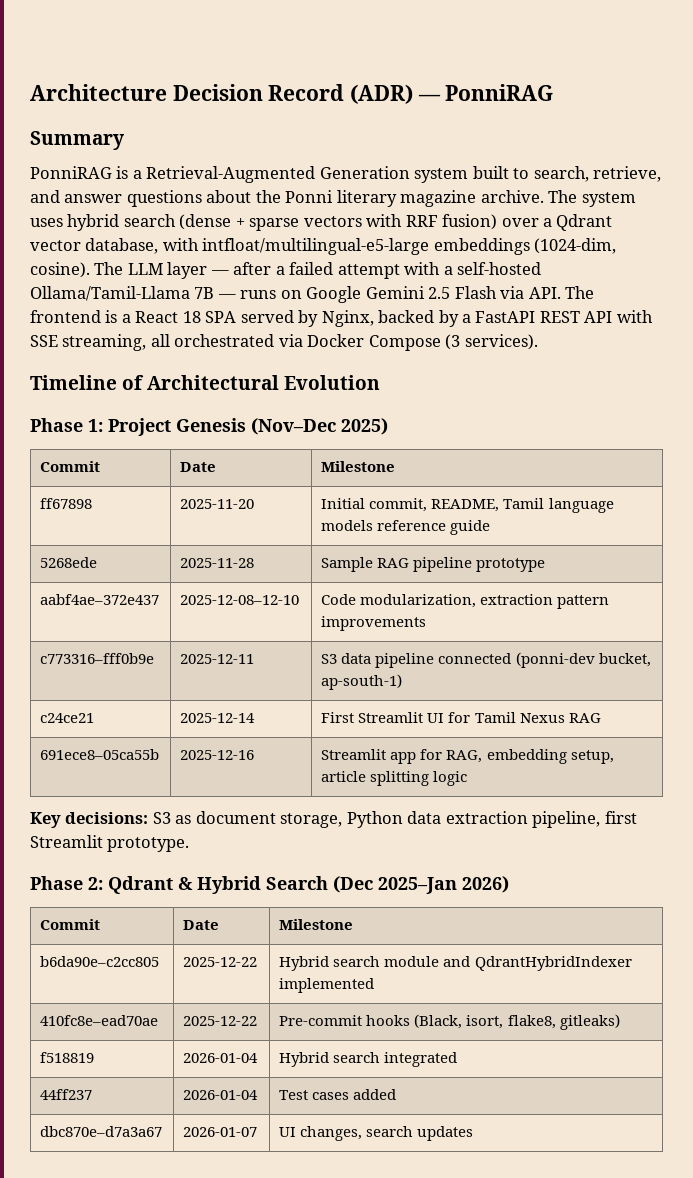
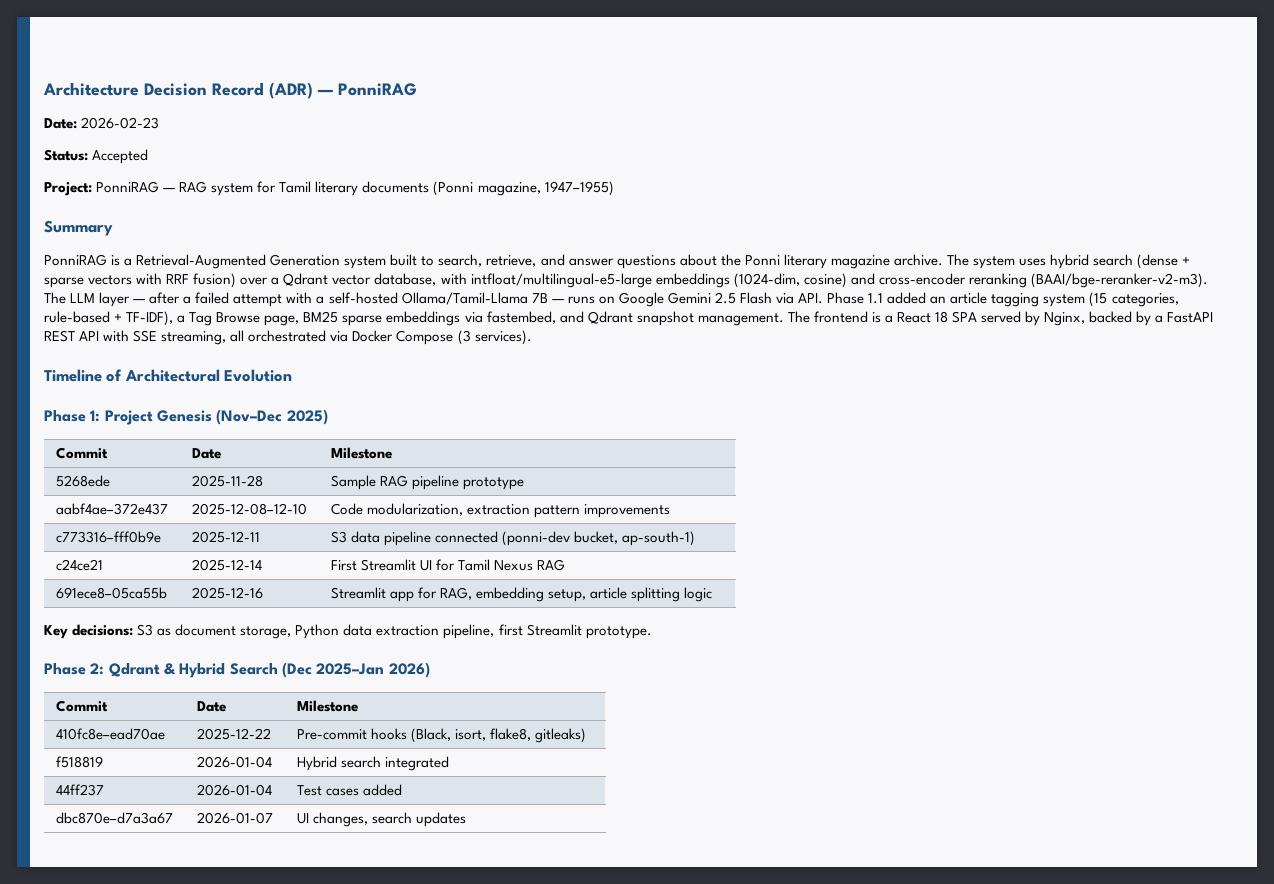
+ Date: 2026-02-23
+ Status: Accepted
+ Project: PonniRAG — RAG system for Tamil literary documents (Ponni magazine, 1947–1955)
- The system uses hybrid search (dense + sparse vectors with RRF fusion) over a Qdrant vector database, with intfloat/multilingual-e5-large embeddings (1024-dim, cosine).
+ The system uses hybrid search (dense + sparse vectors with RRF fusion) over a Qdrant vector database, with intfloat/multilingual-e5-large embeddings (1024-dim, cosine) and cross-encoder reranking (BAAI/bge-reranker-v2-m3).
- The LLM layer — after a failed attempt with a self-hosted Ollama/Tamil-Llama 7B — runs on Google Gemini 2.5 Flash via API. The frontend is a React 18 SPA served by Nginx, backed by a FastAPI REST API with SSE streaming, all orchestrated via Docker Compose (3 services).
+ The LLM layer — after a failed attempt with a self-hosted Ollama/Tamil-Llama 7B — runs on Google Gemini 2.5 Flash via API. Phase 1.1 added an article tagging system (15 categories, rule-based + TF-IDF), a Tag Browse page, BM25 sparse embeddings via fastembed, and Qdrant snapshot management. The frontend is a React 18 SPA served by Nginx, backed by a FastAPI REST API with SSE streaming, all orchestrated via Docker Compose (3 services).
- ff67898 | 2025-11-20 | Initial commit, README, Tamil language models reference guide
- b6da90e–c2cc805 | 2025-12-22 | Hybrid search module and QdrantHybridIndexer implemented

